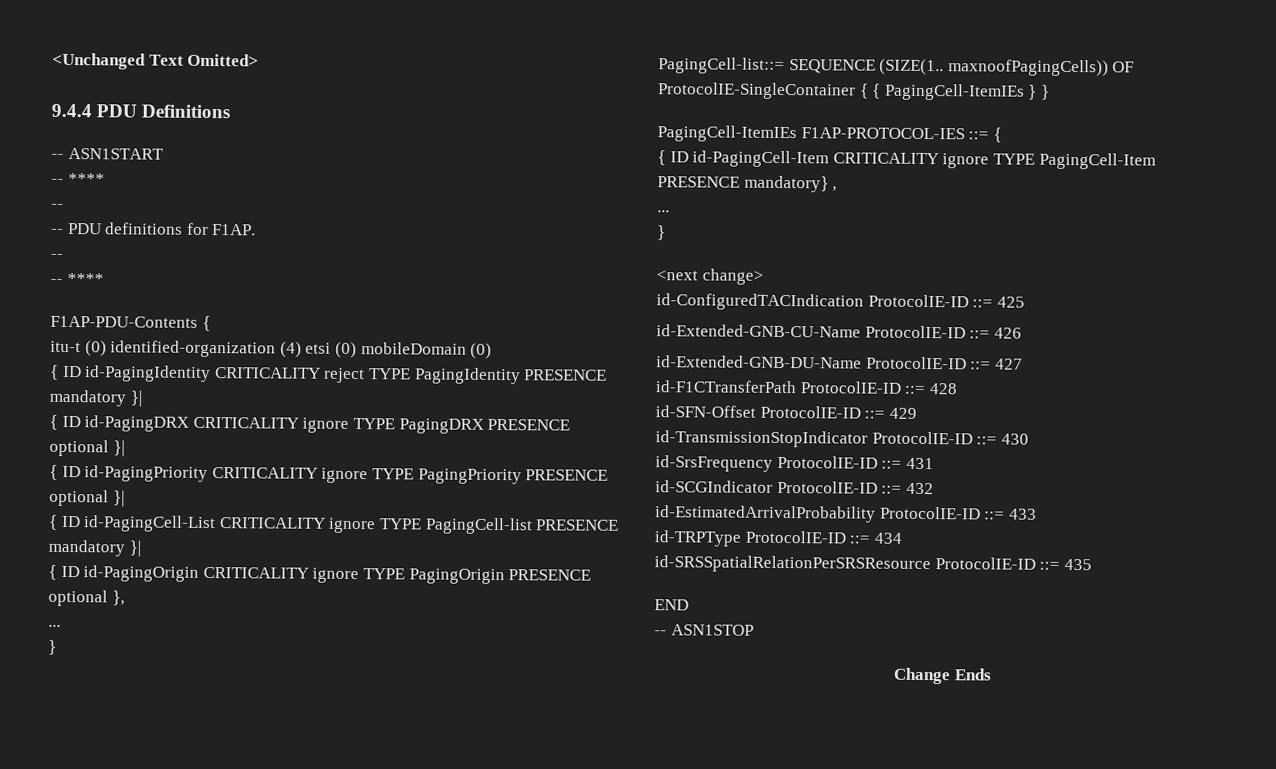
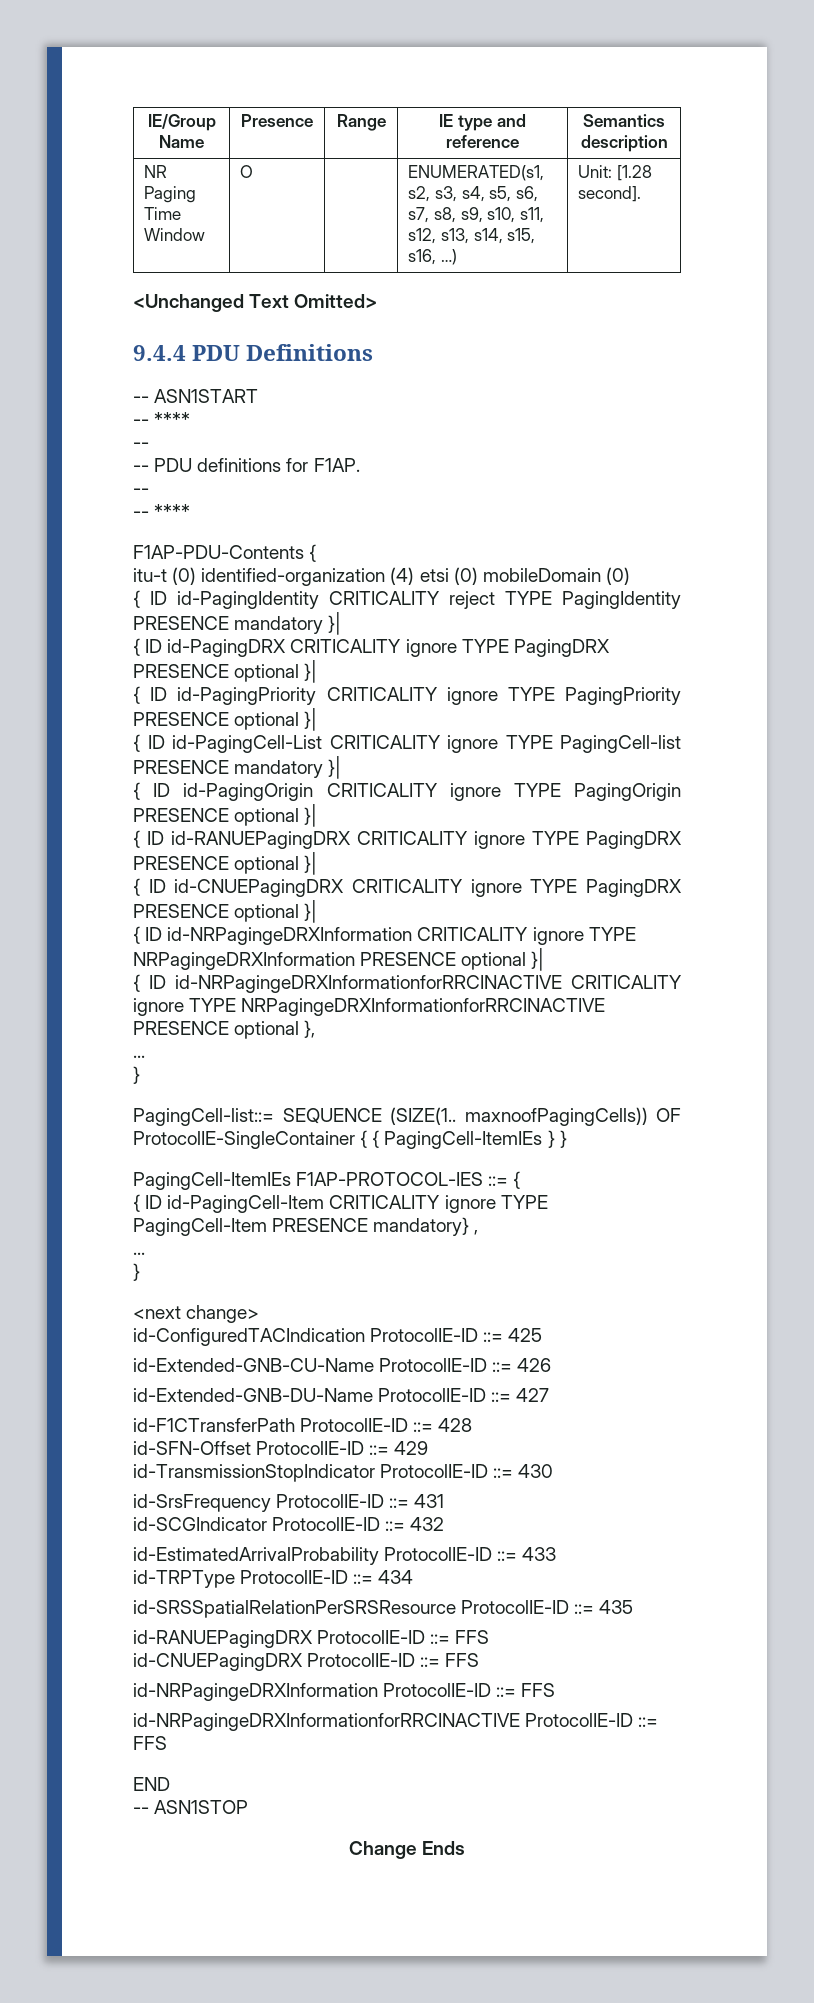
+ IE/Group Name | Presence | Range | IE type and reference | Semantics description
+ NR Paging Time Window | O | | ENUMERATED(s1, s2, s3, s4, s5, s6, s7, s8, s9, s10, s11, s12, s13, s14, s15, s16, …) | Unit: [1.28 second].
- { ID id-PagingOrigin CRITICALITY ignore TYPE PagingOrigin PRESENCE optional },
+ { ID id-PagingOrigin CRITICALITY ignore TYPE PagingOrigin PRESENCE optional }|
+ { ID id-RANUEPagingDRX CRITICALITY ignore TYPE PagingDRX PRESENCE optional }|
+ { ID id-CNUEPagingDRX CRITICALITY ignore TYPE PagingDRX PRESENCE optional }|
+ { ID id-NRPagingeDRXInformation CRITICALITY ignore TYPE NRPagingeDRXInformation PRESENCE optional }|
+ { ID id-NRPagingeDRXInformationforRRCINACTIVE CRITICALITY ignore TYPE NRPagingeDRXInformationforRRCINACTIVE PRESENCE optional },
+ id-RANUEPagingDRX ProtocolIE-ID ::= FFS
+ id-CNUEPagingDRX ProtocolIE-ID ::= FFS
+ id-NRPagingeDRXInformation ProtocolIE-ID ::= FFS
+ id-NRPagingeDRXInformationforRRCINACTIVE ProtocolIE-ID ::= FFS

